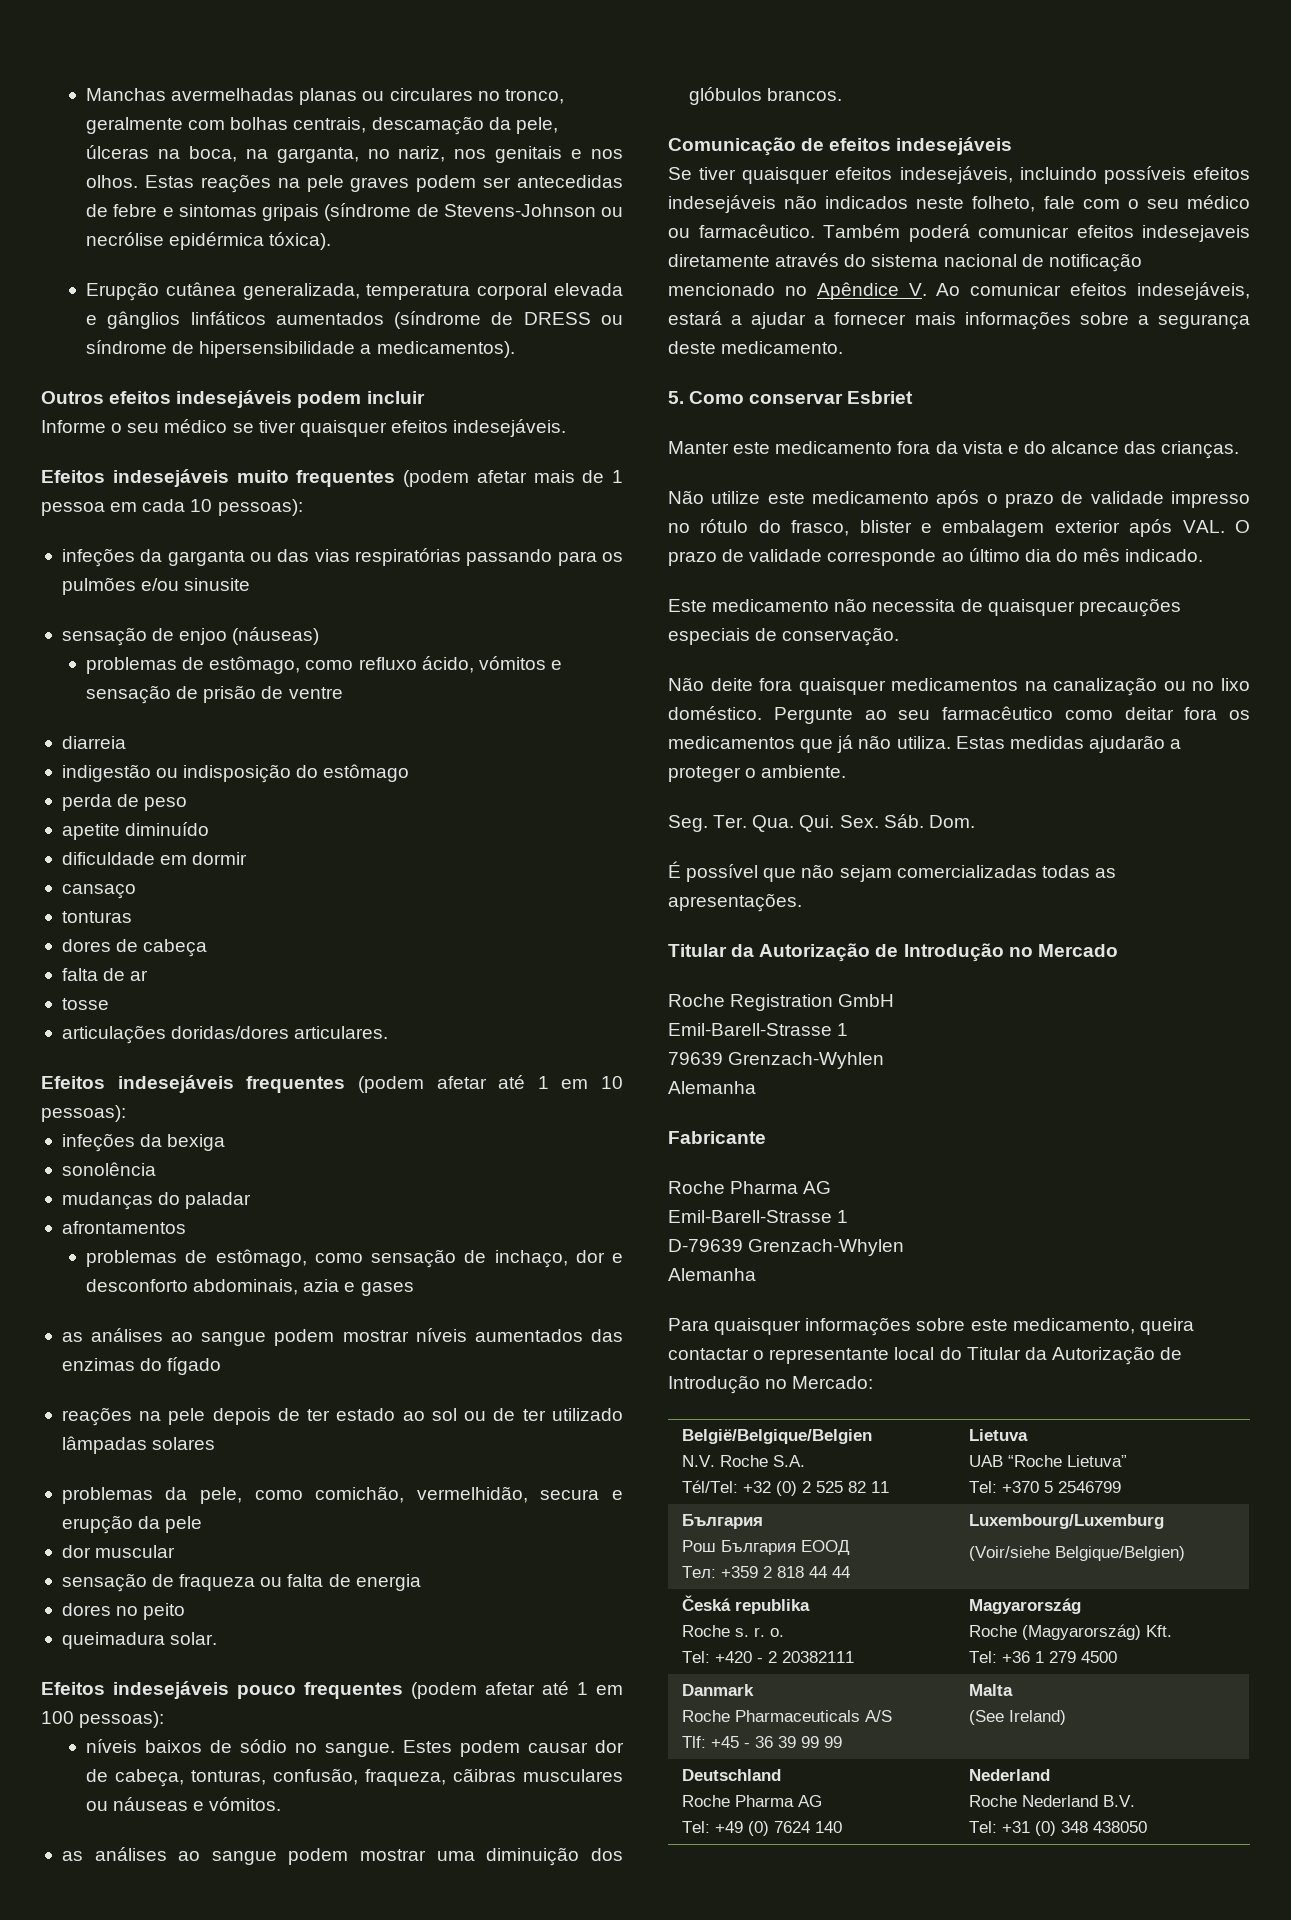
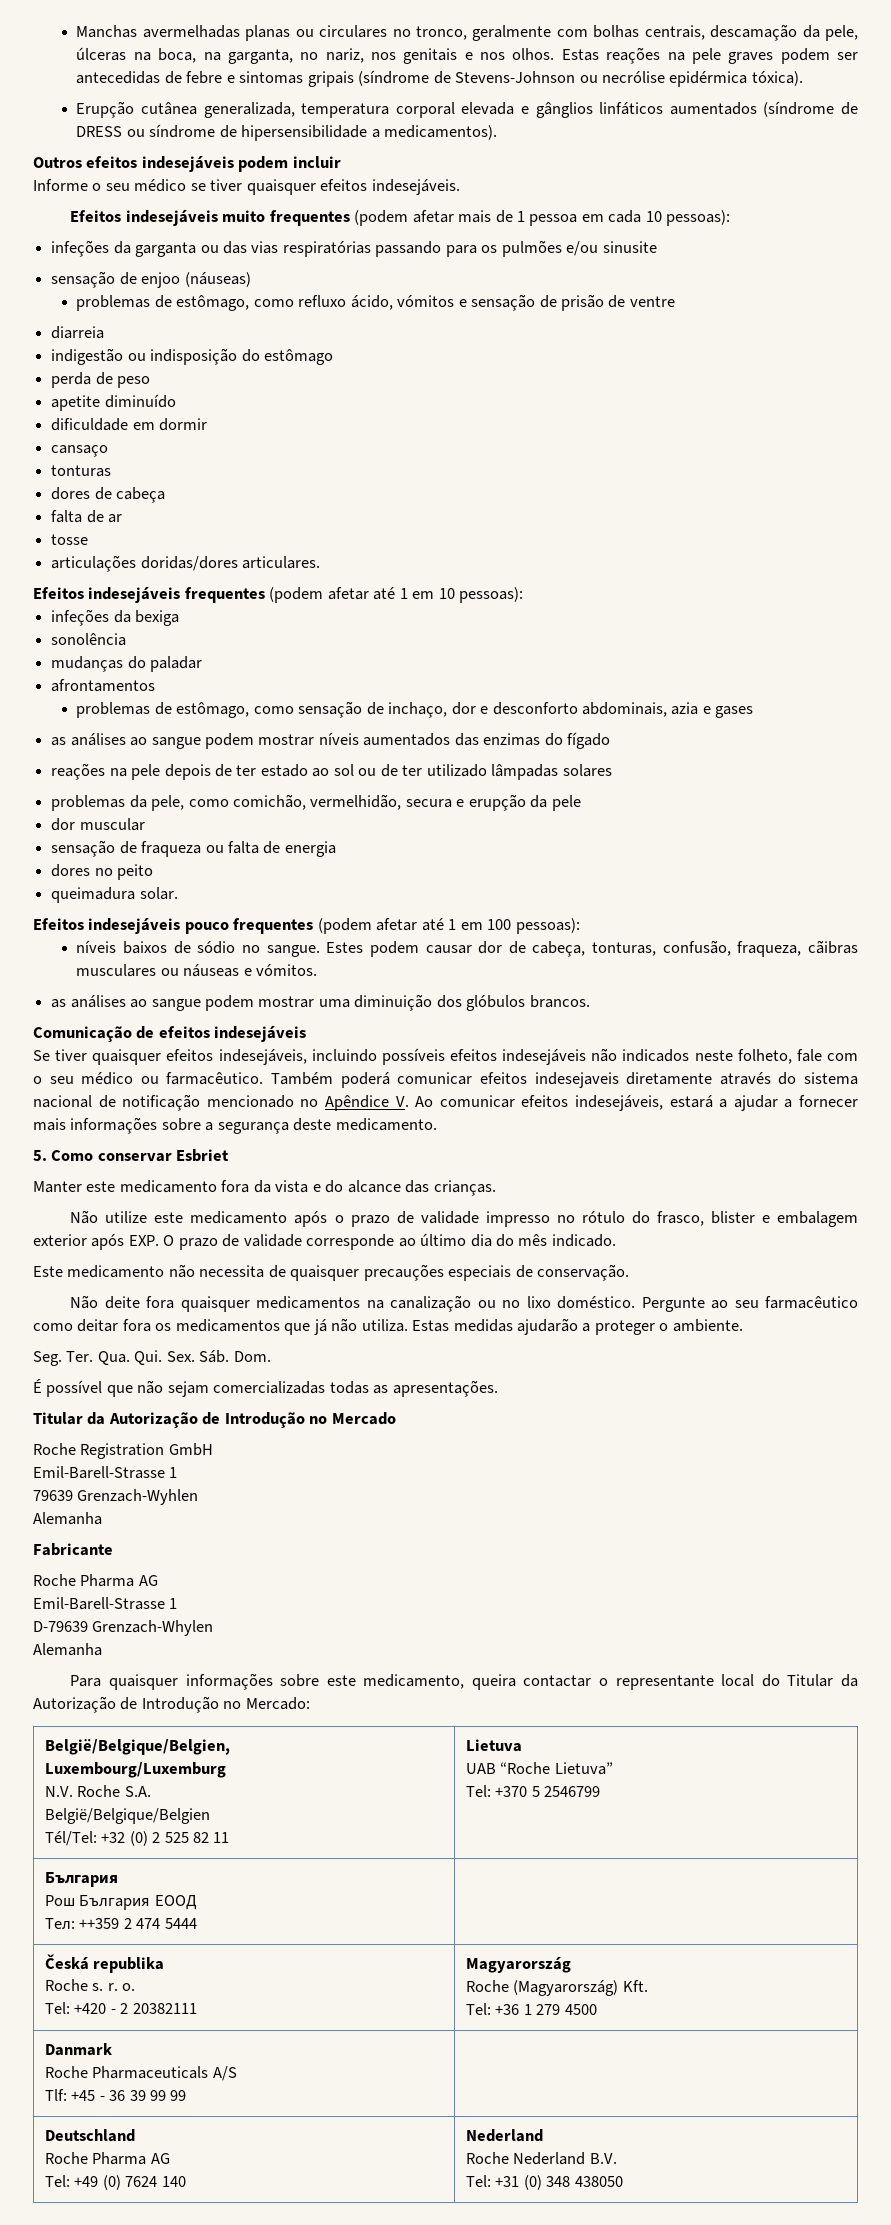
- Não utilize este medicamento após o prazo de validade impresso no rótulo do frasco, blister e embalagem exterior após VAL. O prazo de validade corresponde ao último dia do mês indicado.
+ Não utilize este medicamento após o prazo de validade impresso no rótulo do frasco, blister e embalagem exterior após EXP. O prazo de validade corresponde ao último dia do mês indicado.
+ België/Belgique/Belgien,
+ Luxembourg/Luxemburg
+ N.V. Roche S.A.
  België/Belgique/Belgien
- N.V. Roche S.A.
  Tél/Tel: +32 (0) 2 525 82 11 | Lietuva
  UAB “Roche Lietuva”
  Tel: +370 5 2546799
  България
  Рош България ЕООД
- Тел: +359 2 818 44 44 | Luxembourg/Luxemburg
- (Voir/siehe Belgique/Belgien)
+ Тел: ++359 2 474 5444 |
  Danmark
  Roche Pharmaceuticals A/S
- Tlf: +45 - 36 39 99 99 | Malta
- (See Ireland)
+ Tlf: +45 - 36 39 99 99 |

